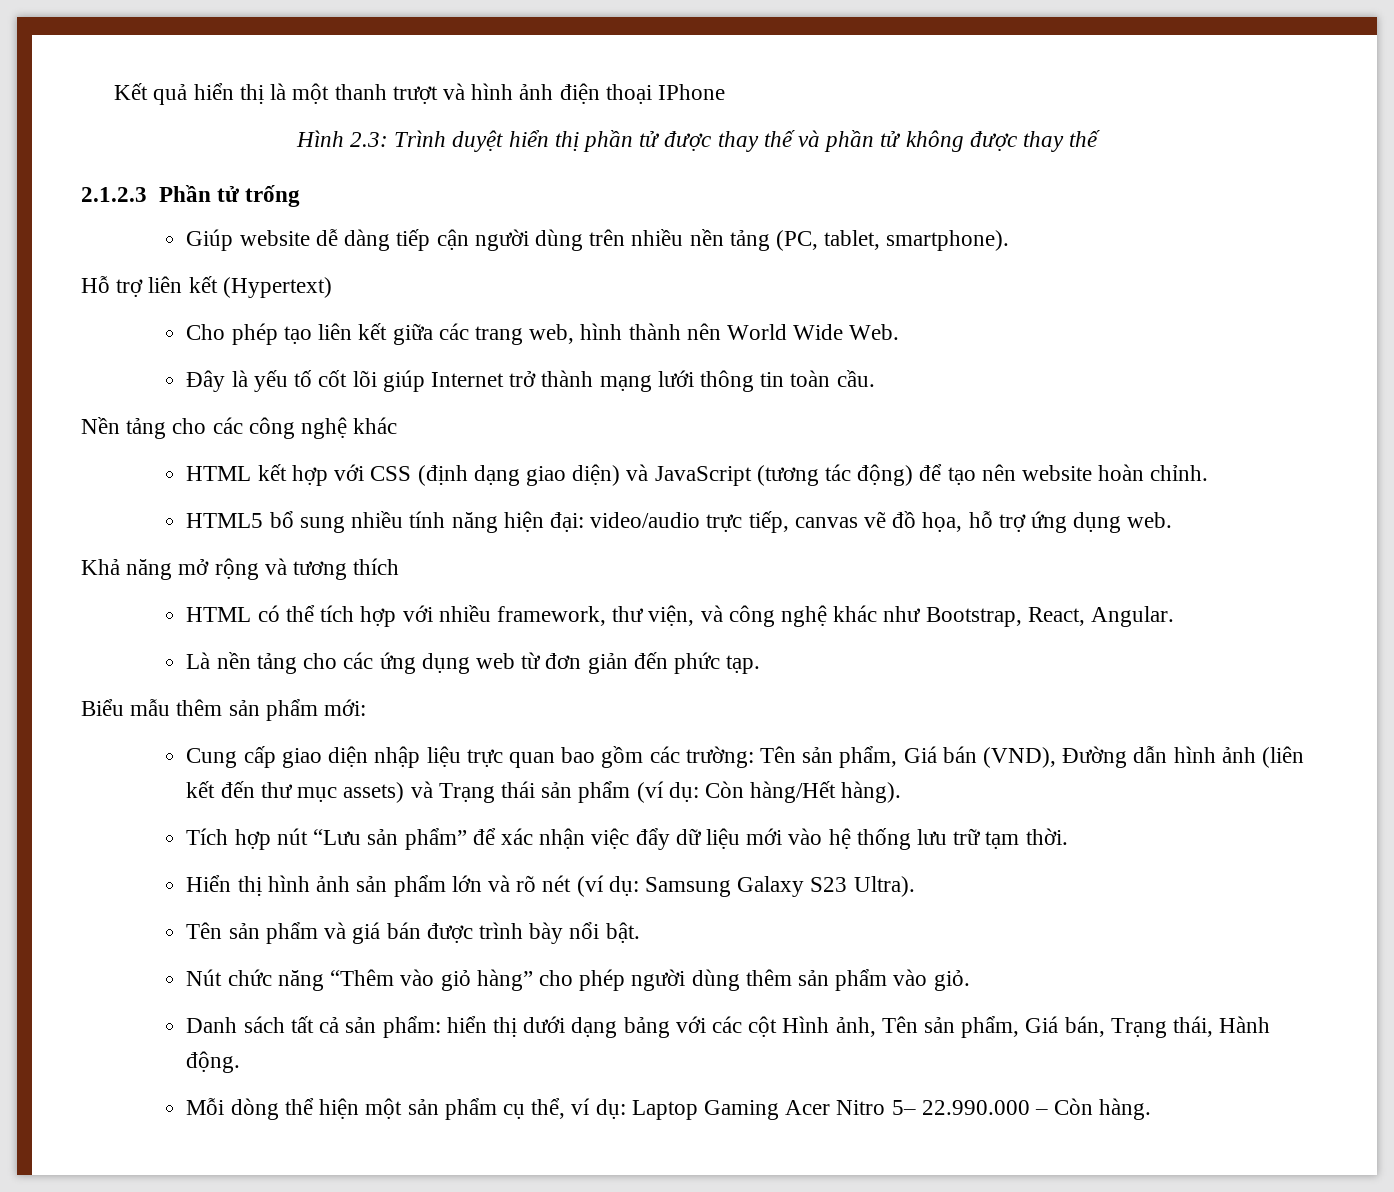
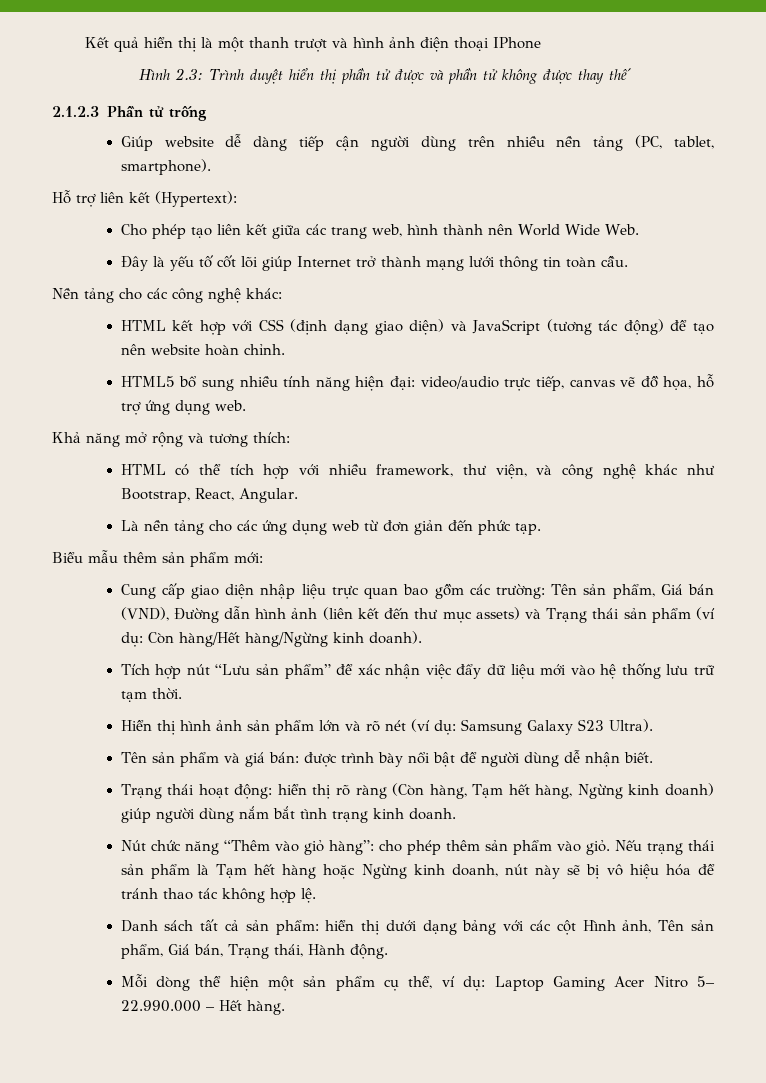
- Hình 2.3: Trình duyệt hiển thị phần tử được thay thế và phần tử không được thay thế
+ Hình 2.3: Trình duyệt hiển thị phần tử được và phần tử không được thay thế
- Hỗ trợ liên kết (Hypertext)
+ Hỗ trợ liên kết (Hypertext):
- Nền tảng cho các công nghệ khác
+ Nền tảng cho các công nghệ khác:
- Khả năng mở rộng và tương thích
+ Khả năng mở rộng và tương thích:
- Cung cấp giao diện nhập liệu trực quan bao gồm các trường: Tên sản phẩm, Giá bán (VND), Đường dẫn hình ảnh (liên kết đến thư mục assets) và Trạng thái sản phẩm (ví dụ: Còn hàng/Hết hàng).
+ Cung cấp giao diện nhập liệu trực quan bao gồm các trường: Tên sản phẩm, Giá bán (VND), Đường dẫn hình ảnh (liên kết đến thư mục assets) và Trạng thái sản phẩm (ví dụ: Còn hàng/Hết hàng/Ngừng kinh doanh).
- Tên sản phẩm và giá bán được trình bày nổi bật.
+ Tên sản phẩm và giá bán: được trình bày nổi bật để người dùng dễ nhận biết.
+ Trạng thái hoạt động: hiển thị rõ ràng (Còn hàng, Tạm hết hàng, Ngừng kinh doanh) giúp người dùng nắm bắt tình trạng kinh doanh.
- Nút chức năng “Thêm vào giỏ hàng” cho phép người dùng thêm sản phẩm vào giỏ.
+ Nút chức năng “Thêm vào giỏ hàng”: cho phép thêm sản phẩm vào giỏ. Nếu trạng thái sản phẩm là Tạm hết hàng hoặc Ngừng kinh doanh, nút này sẽ bị vô hiệu hóa để tránh thao tác không hợp lệ.
- Mỗi dòng thể hiện một sản phẩm cụ thể, ví dụ: Laptop Gaming Acer Nitro 5– 22.990.000 – Còn hàng.
+ Mỗi dòng thể hiện một sản phẩm cụ thể, ví dụ: Laptop Gaming Acer Nitro 5– 22.990.000 – Hết hàng.

